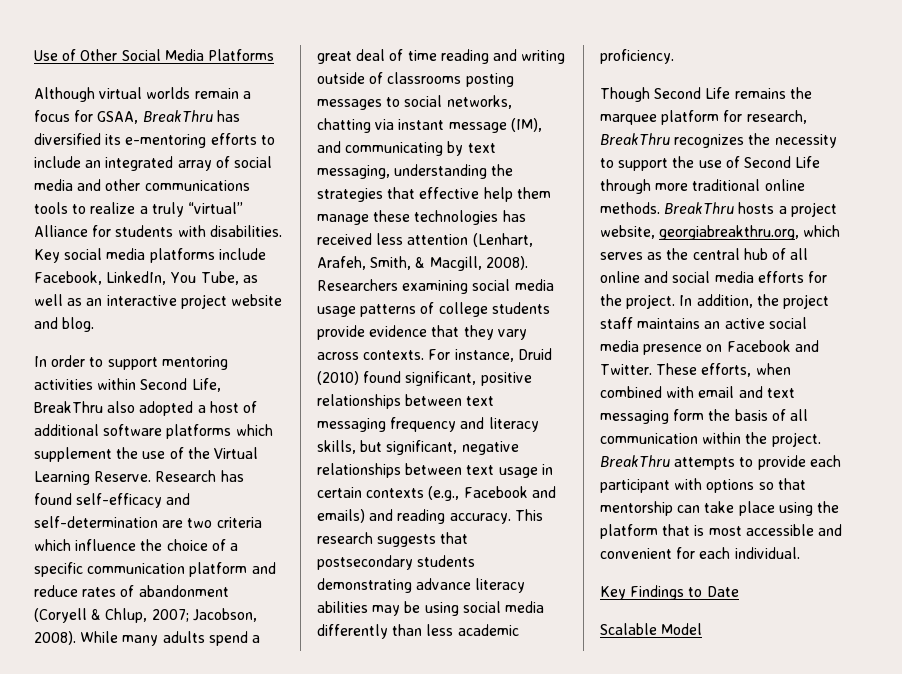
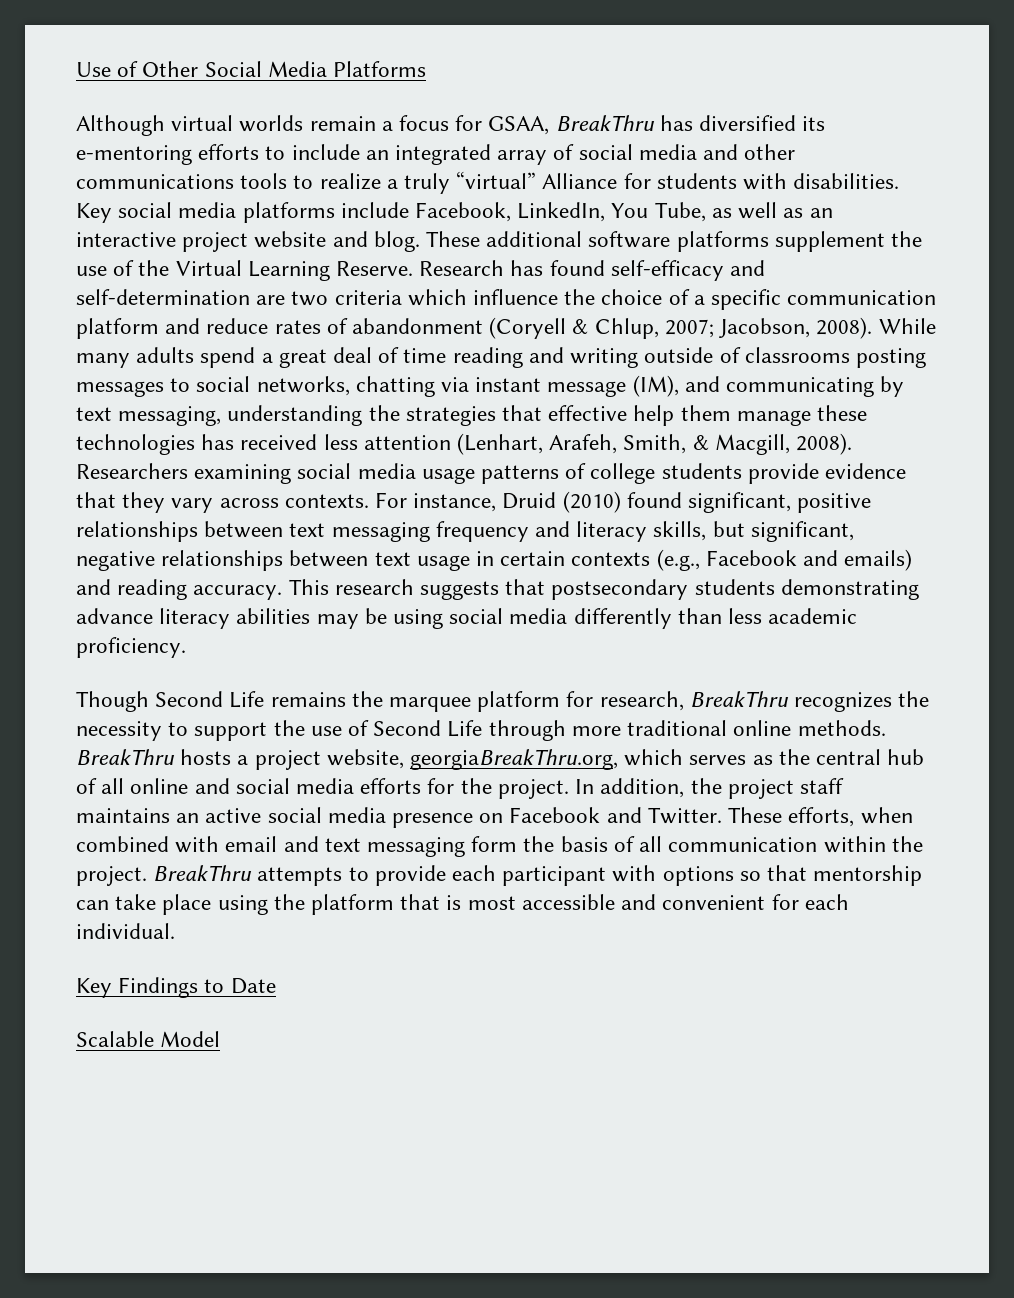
- Key social media platforms include Facebook, LinkedIn, You Tube, as well as an interactive project website and blog.
- In order to support mentoring activities within Second Life, BreakThru also adopted a host of additional software platforms which supplement the use of the Virtual Learning Reserve.
+ Key social media platforms include Facebook, LinkedIn, You Tube, as well as an interactive project website and blog. These additional software platforms supplement the use of the Virtual Learning Reserve.
- BreakThru hosts a project website, georgiabreakthru.org, which serves as the central hub of all online and social media efforts for the project.
+ BreakThru hosts a project website, georgiaBreakThru.org, which serves as the central hub of all online and social media efforts for the project.

